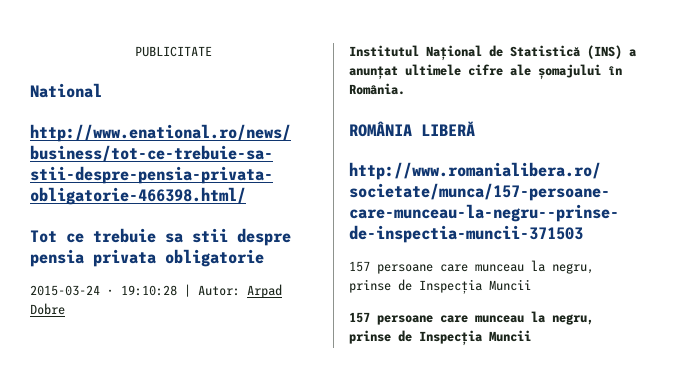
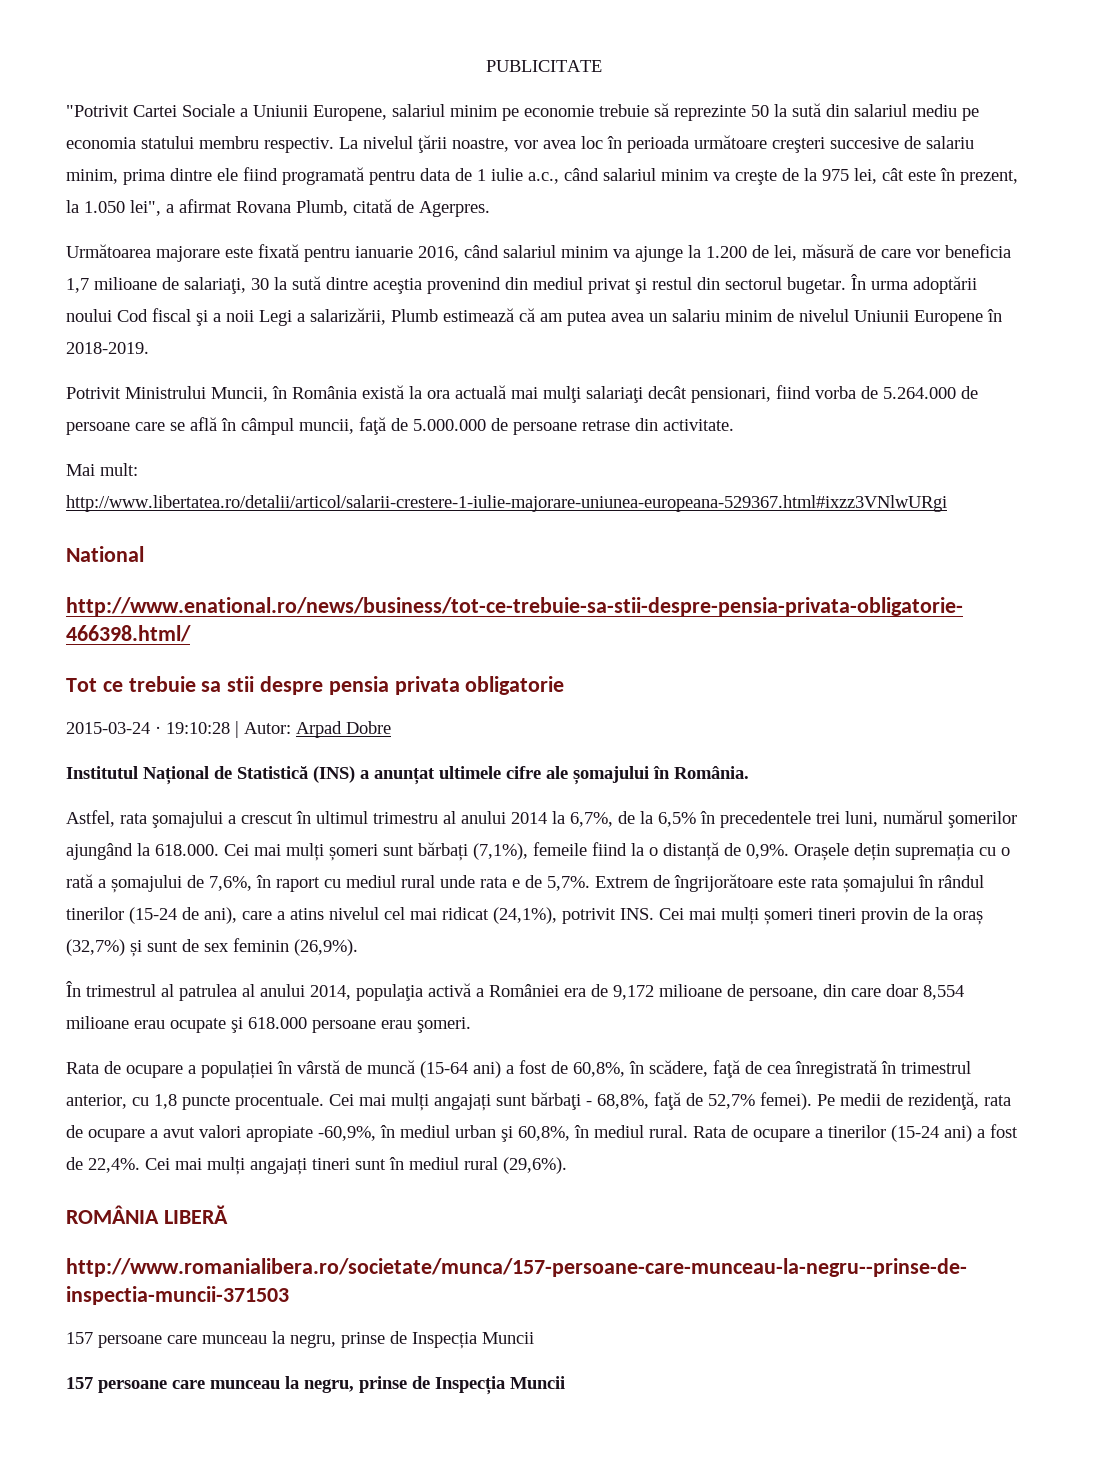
+ "Potrivit Cartei Sociale a Uniunii Europene, salariul minim pe economie trebuie să reprezinte 50 la sută din salariul mediu pe economia statului membru respectiv. La nivelul ţării noastre, vor avea loc în perioada următoare creşteri succesive de salariu minim, prima dintre ele fiind programată pentru data de 1 iulie a.c., când salariul minim va creşte de la 975 lei, cât este în prezent, la 1.050 lei", a afirmat Rovana Plumb, citată de Agerpres.
+ Următoarea majorare este fixată pentru ianuarie 2016, când salariul minim va ajunge la 1.200 de lei, măsură de care vor beneficia 1,7 milioane de salariaţi, 30 la sută dintre aceştia provenind din mediul privat şi restul din sectorul bugetar. În urma adoptării noului Cod fiscal şi a noii Legi a salarizării, Plumb estimează că am putea avea un salariu minim de nivelul Uniunii Europene în 2018-2019.
+ Potrivit Ministrului Muncii, în România există la ora actuală mai mulţi salariaţi decât pensionari, fiind vorba de 5.264.000 de persoane care se află în câmpul muncii, faţă de 5.000.000 de persoane retrase din activitate.
+ Mai mult: http://www.libertatea.ro/detalii/articol/salarii-crestere-1-iulie-majorare-uniunea-europeana-529367.html#ixzz3VNlwURgi
+ Astfel, rata şomajului a crescut în ultimul trimestru al anului 2014 la 6,7%, de la 6,5% în precedentele trei luni, numărul şomerilor ajungând la 618.000. Cei mai mulți șomeri sunt bărbați (7,1%), femeile fiind la o distanță de 0,9%. Orașele dețin supremația cu o rată a șomajului de 7,6%, în raport cu mediul rural unde rata e de 5,7%. Extrem de îngrijorătoare este rata șomajului în rândul tinerilor (15-24 de ani), care a atins nivelul cel mai ridicat (24,1%), potrivit INS. Cei mai mulți șomeri tineri provin de la oraș (32,7%) și sunt de sex feminin (26,9%).
+ În trimestrul al patrulea al anului 2014, populaţia activă a României era de 9,172 milioane de persoane, din care doar 8,554 milioane erau ocupate şi 618.000 persoane erau şomeri.
+ Rata de ocupare a populației în vârstă de muncă (15-64 ani) a fost de 60,8%, în scădere, faţă de cea înregistrată în trimestrul anterior, cu 1,8 puncte procentuale. Cei mai mulți angajați sunt bărbaţi - 68,8%, faţă de 52,7% femei). Pe medii de rezidenţă, rata de ocupare a avut valori apropiate -60,9%, în mediul urban şi 60,8%, în mediul rural. Rata de ocupare a tinerilor (15-24 ani) a fost de 22,4%. Cei mai mulți angajați tineri sunt în mediul rural (29,6%).

